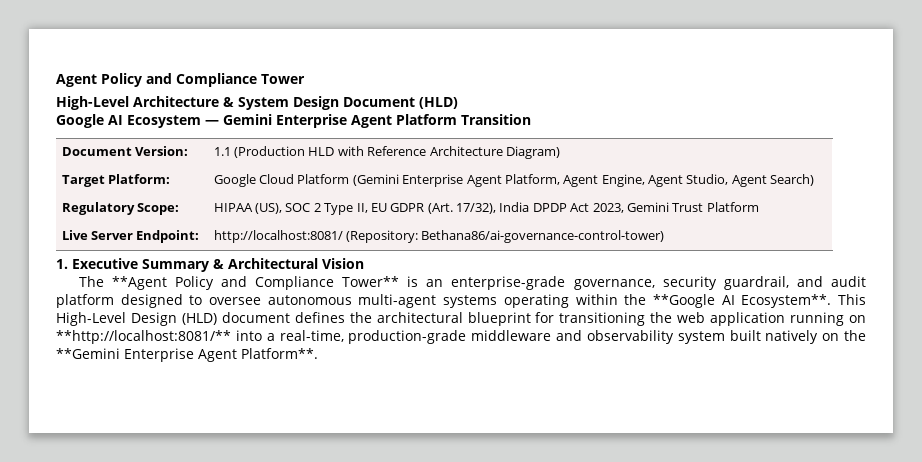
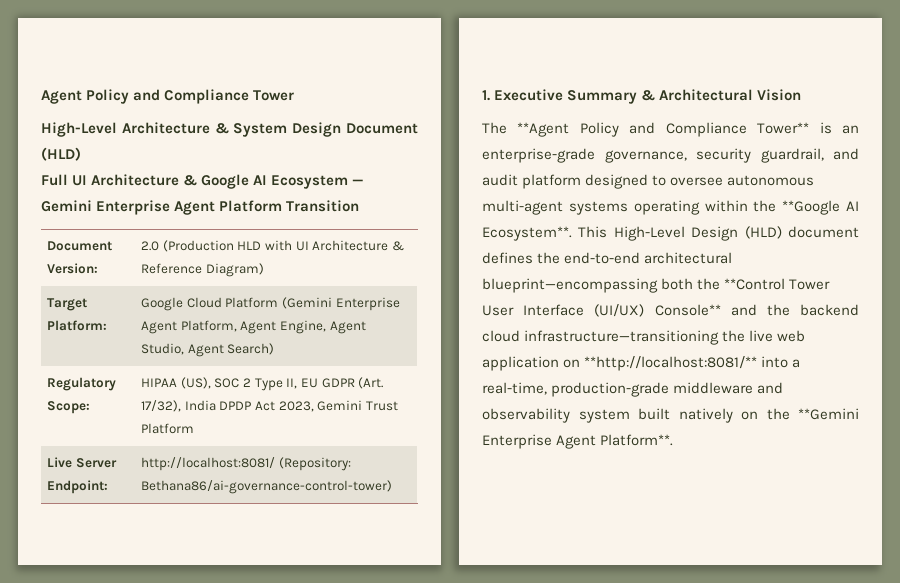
- Google AI Ecosystem — Gemini Enterprise Agent Platform Transition
+ Full UI Architecture & Google AI Ecosystem — Gemini Enterprise Agent Platform Transition
- Document Version: | 1.1 (Production HLD with Reference Architecture Diagram)
+ Document Version: | 2.0 (Production HLD with UI Architecture & Reference Diagram)
- This High-Level Design (HLD) document defines the architectural blueprint for transitioning the web application running on **http://localhost:8081/** into a real-time, production-grade middleware and observability system built natively on the **Gemini Enterprise Agent Platform**.
+ This High-Level Design (HLD) document defines the end-to-end architectural blueprint—encompassing both the **Control Tower User Interface (UI/UX) Console** and the backend cloud infrastructure—transitioning the live web application on **http://localhost:8081/** into a real-time, production-grade middleware and observability system built natively on the **Gemini Enterprise Agent Platform**.

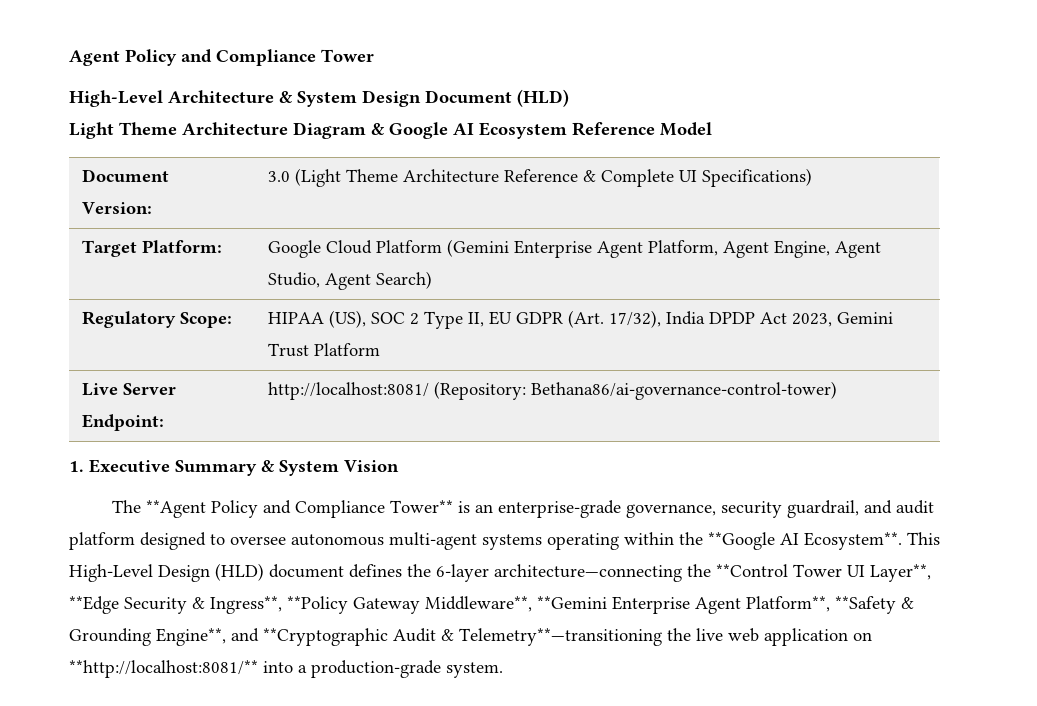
- Full UI Architecture & Google AI Ecosystem — Gemini Enterprise Agent Platform Transition
- Document Version: | 2.0 (Production HLD with UI Architecture & Reference Diagram)
+ Light Theme Architecture Diagram & Google AI Ecosystem Reference Model
+ Document Version: | 3.0 (Light Theme Architecture Reference & Complete UI Specifications)
- 1. Executive Summary & Architectural Vision
+ 1. Executive Summary & System Vision
- This High-Level Design (HLD) document defines the end-to-end architectural blueprint—encompassing both the **Control Tower User Interface (UI/UX) Console** and the backend cloud infrastructure—transitioning the live web application on **http://localhost:8081/** into a real-time, production-grade middleware and observability system built natively on the **Gemini Enterprise Agent Platform**.
+ This High-Level Design (HLD) document defines the 6-layer architecture—connecting the **Control Tower UI Layer**, **Edge Security & Ingress**, **Policy Gateway Middleware**, **Gemini Enterprise Agent Platform**, **Safety & Grounding Engine**, and **Cryptographic Audit & Telemetry**—transitioning the live web application on **http://localhost:8081/** into a production-grade system.

